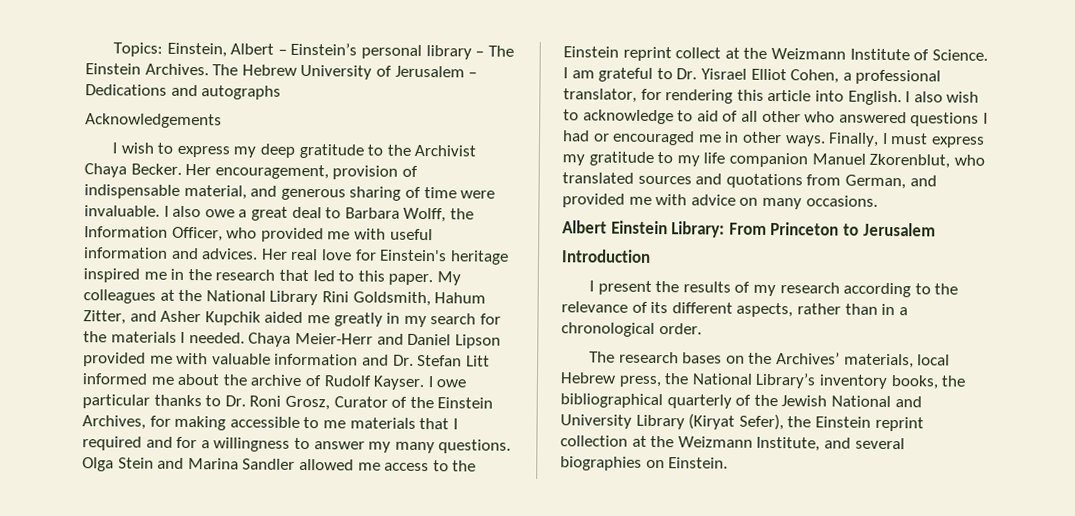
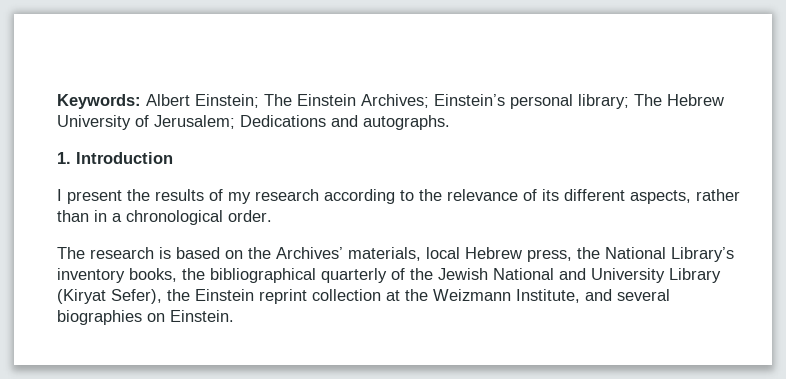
- Topics: Einstein, Albert – Einstein’s personal library – The Einstein Archives. The Hebrew University of Jerusalem – Dedications and autographs
- Acknowledgements
- I wish to express my deep gratitude to the Archivist Chaya Becker. Her encouragement, provision of indispensable material, and generous sharing of time were invaluable. I also owe a great deal to Barbara Wolff, the Information Officer, who provided me with useful information and advices. Her real love for Einstein's heritage inspired me in the research that led to this paper. My colleagues at the National Library Rini Goldsmith, Hahum Zitter, and Asher Kupchik aided me greatly in my search for the materials I needed. Chaya Meier-Herr and Daniel Lipson provided me with valuable information and Dr. Stefan Litt informed me about the archive of Rudolf Kayser. I owe particular thanks to Dr. Roni Grosz, Curator of the Einstein Archives, for making accessible to me materials that I required and for a willingness to answer my many questions. Olga Stein and Marina Sandler allowed me access to the Einstein reprint collect at the Weizmann Institute of Science. I am grateful to Dr. Yisrael Elliot Cohen, a professional translator, for rendering this article into English. I also wish to acknowledge to aid of all other who answered questions I had or encouraged me in other ways. Finally, I must express my gratitude to my life companion Manuel Zkorenblut, who translated sources and quotations from German, and provided me with advice on many occasions.
- Albert Einstein Library: From Princeton to Jerusalem
- Introduction
+ Keywords: Albert Einstein; The Einstein Archives; Einstein’s personal library; The Hebrew University of Jerusalem; Dedications and autographs.
+ 1. Introduction
- The research bases on the Archives’ materials, local Hebrew press, the National Library’s inventory books, the bibliographical quarterly of the Jewish National and University Library (Kiryat Sefer), the Einstein reprint collection at the Weizmann Institute, and several biographies on Einstein.
+ The research is based on the Archives’ materials, local Hebrew press, the National Library’s inventory books, the bibliographical quarterly of the Jewish National and University Library (Kiryat Sefer), the Einstein reprint collection at the Weizmann Institute, and several biographies on Einstein.

